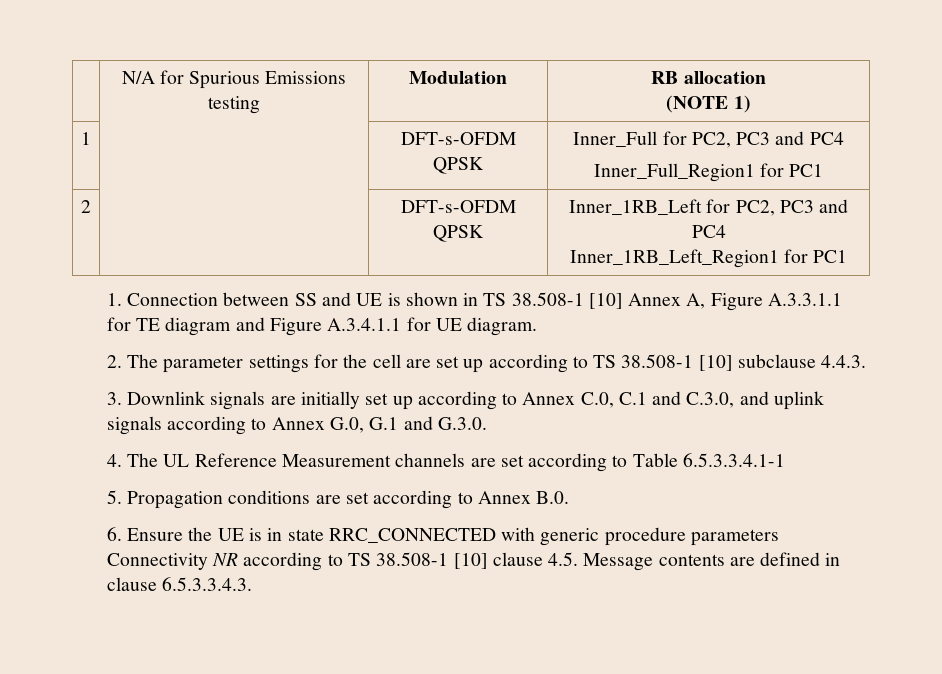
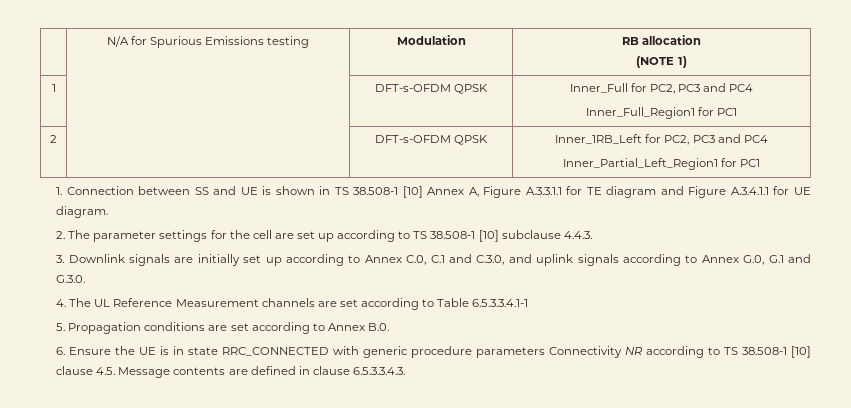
  2 | | DFT-s-OFDM QPSK | Inner_1RB_Left for PC2, PC3 and PC4
- Inner_1RB_Left_Region1 for PC1
+ Inner_Partial_Left_Region1 for PC1

